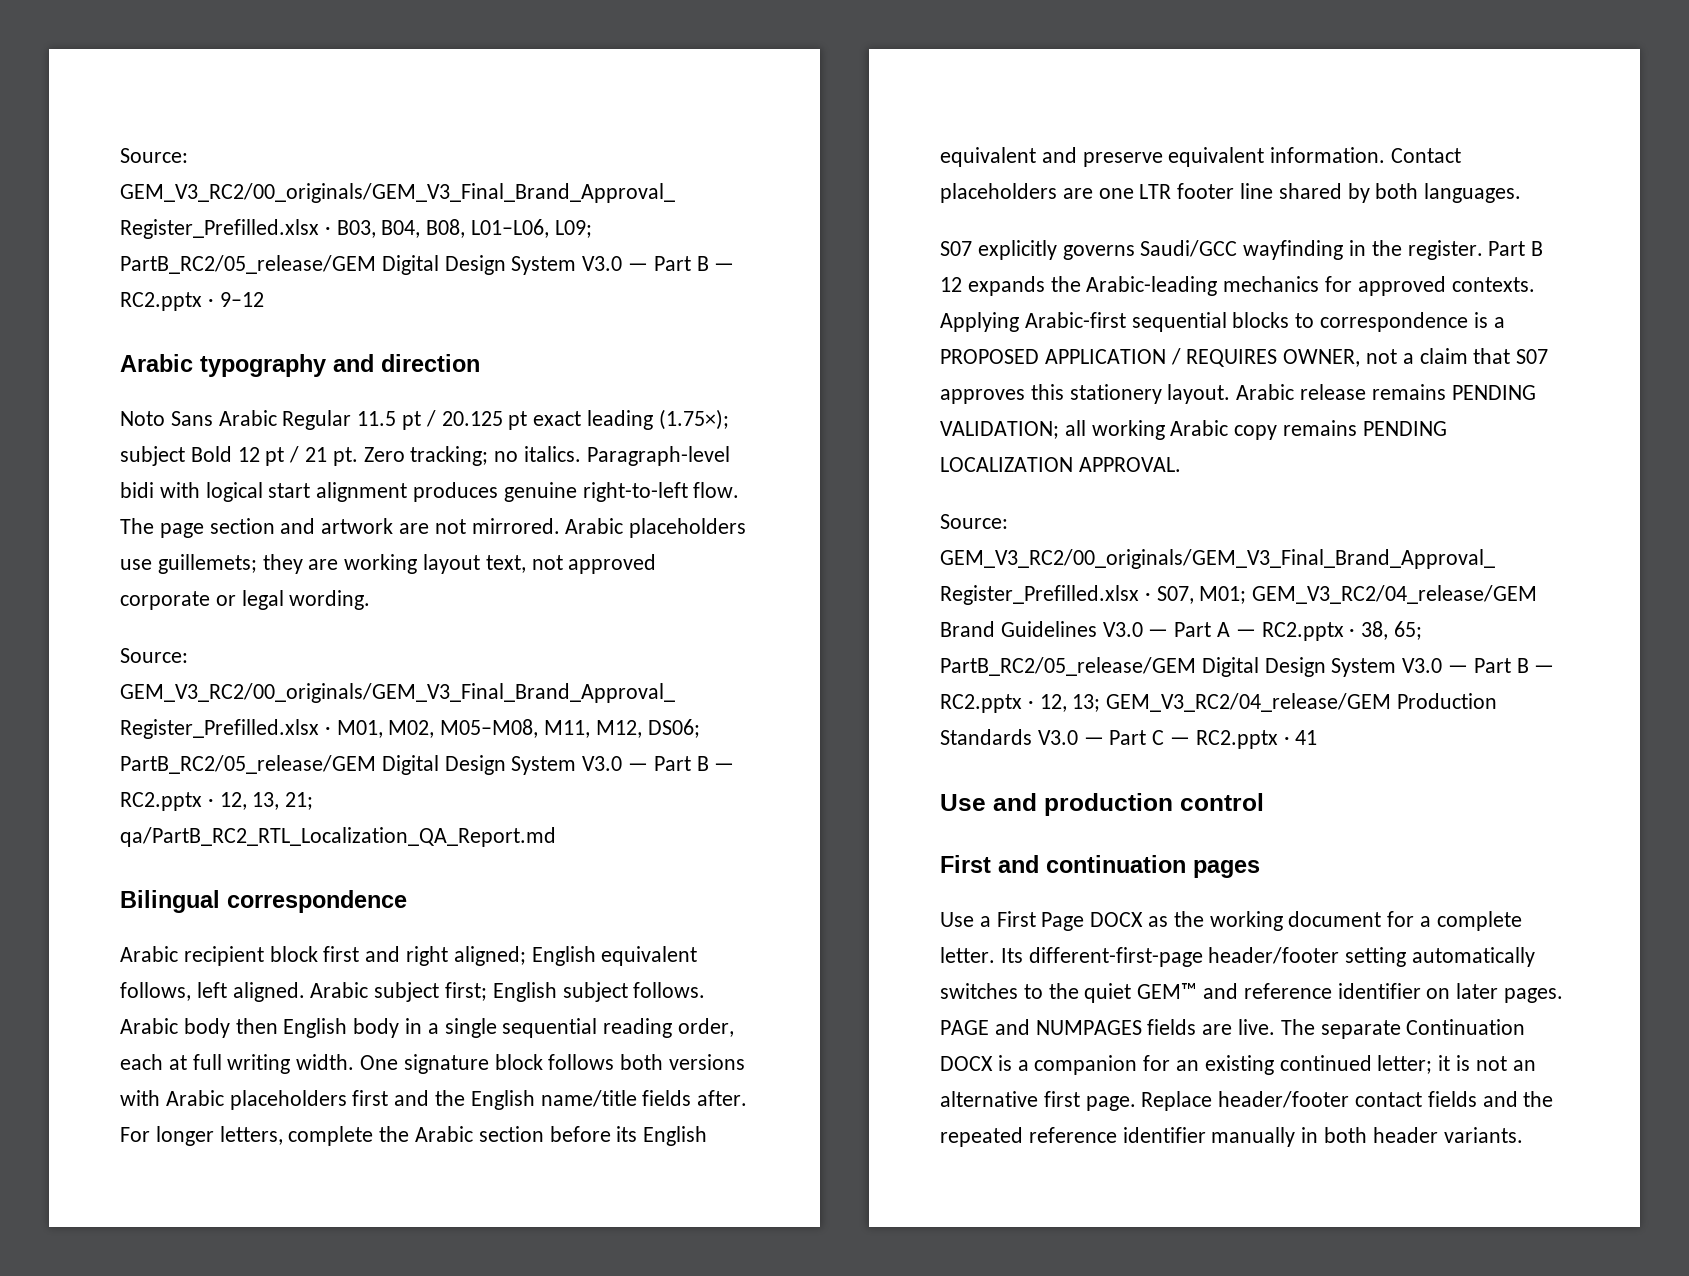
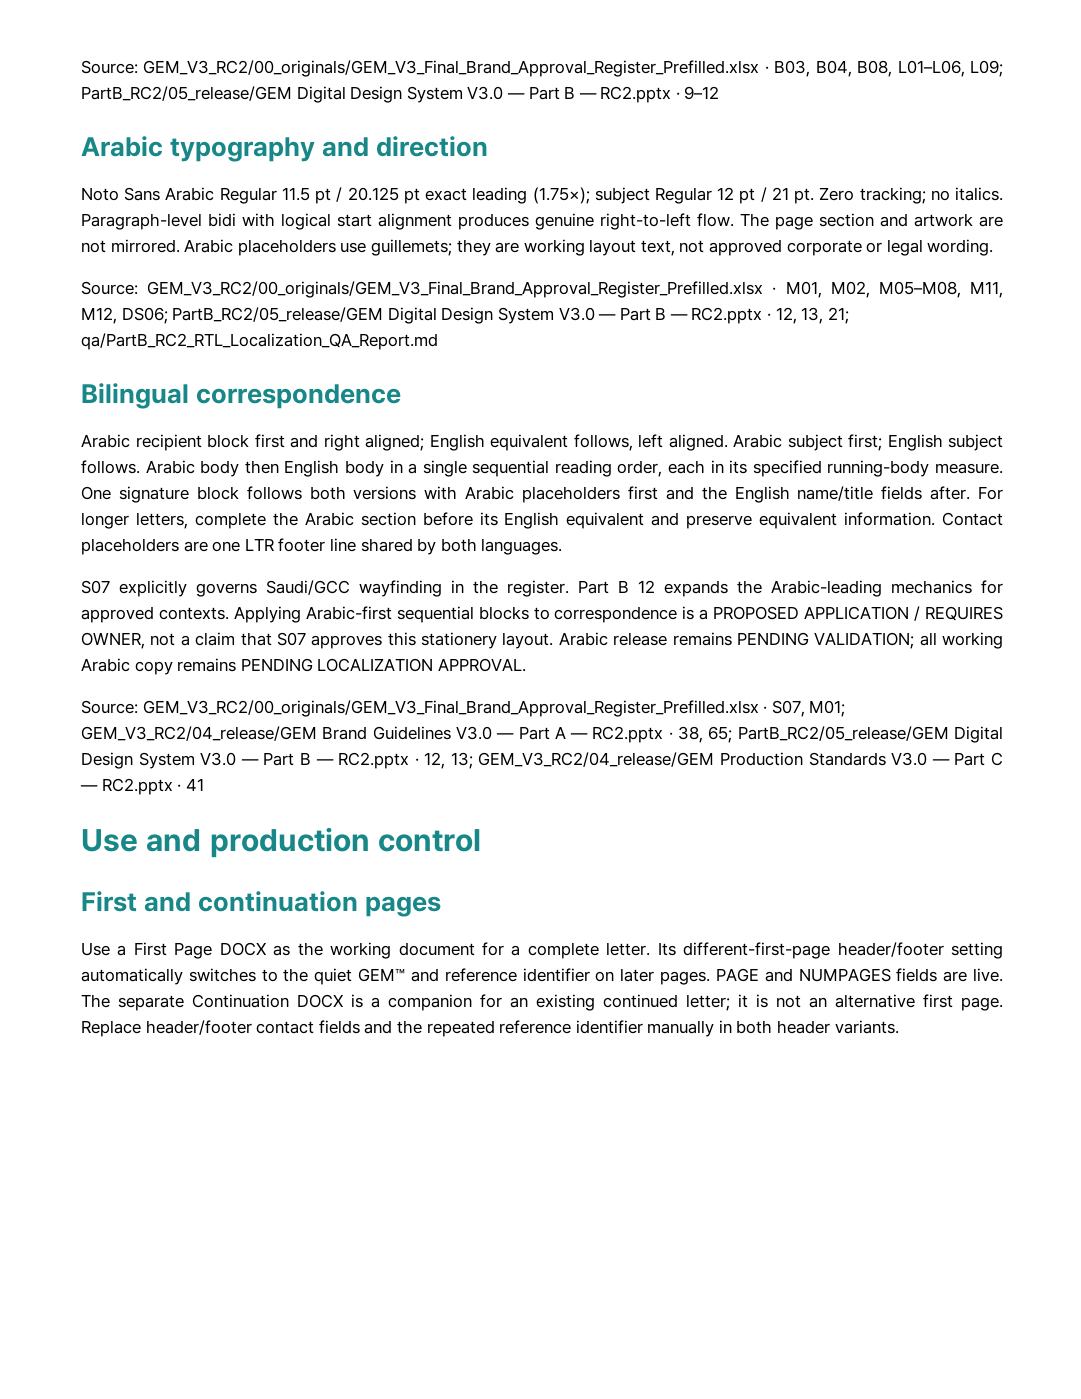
- Noto Sans Arabic Regular 11.5 pt / 20.125 pt exact leading (1.75×); subject Bold 12 pt / 21 pt.
+ Noto Sans Arabic Regular 11.5 pt / 20.125 pt exact leading (1.75×); subject Regular 12 pt / 21 pt.
- Arabic body then English body in a single sequential reading order, each at full writing width.
+ Arabic body then English body in a single sequential reading order, each in its specified running-body measure.

